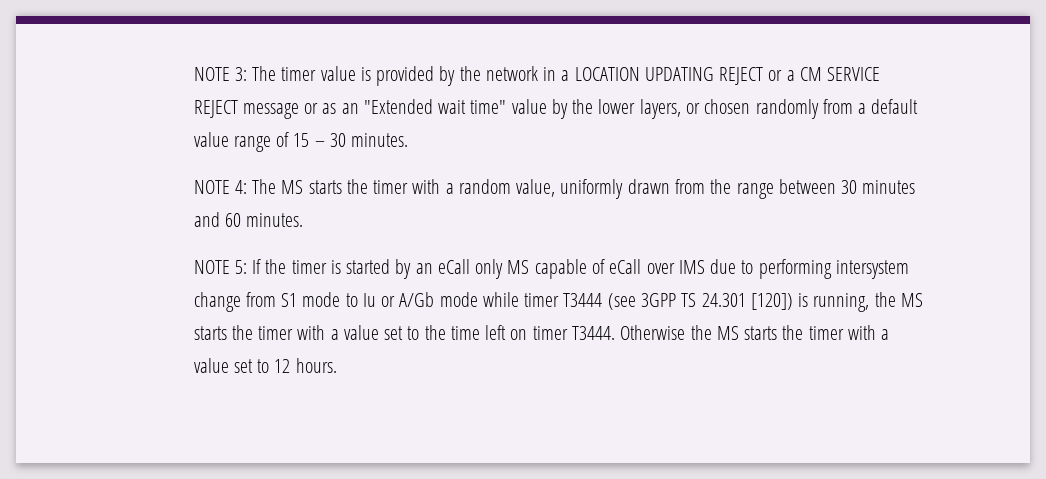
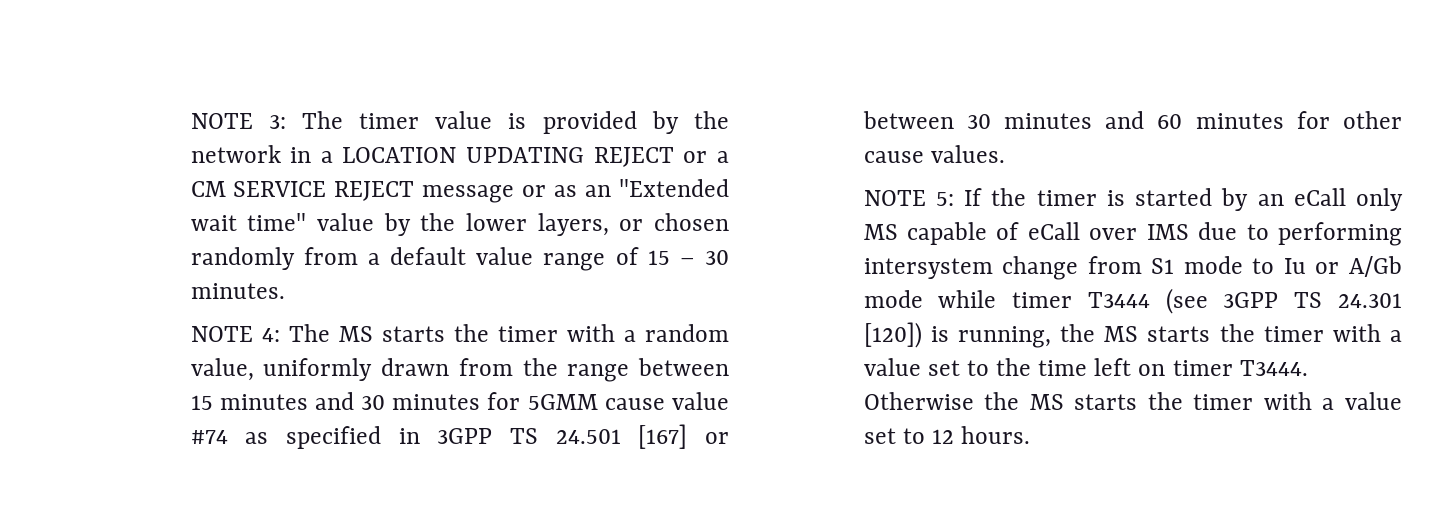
- NOTE 4: The MS starts the timer with a random value, uniformly drawn from the range between 30 minutes and 60 minutes.
+ NOTE 4: The MS starts the timer with a random value, uniformly drawn from the range between 15 minutes and 30 minutes for 5GMM cause value #74 as specified in 3GPP TS 24.501 [167] or between 30 minutes and 60 minutes for other cause values.

